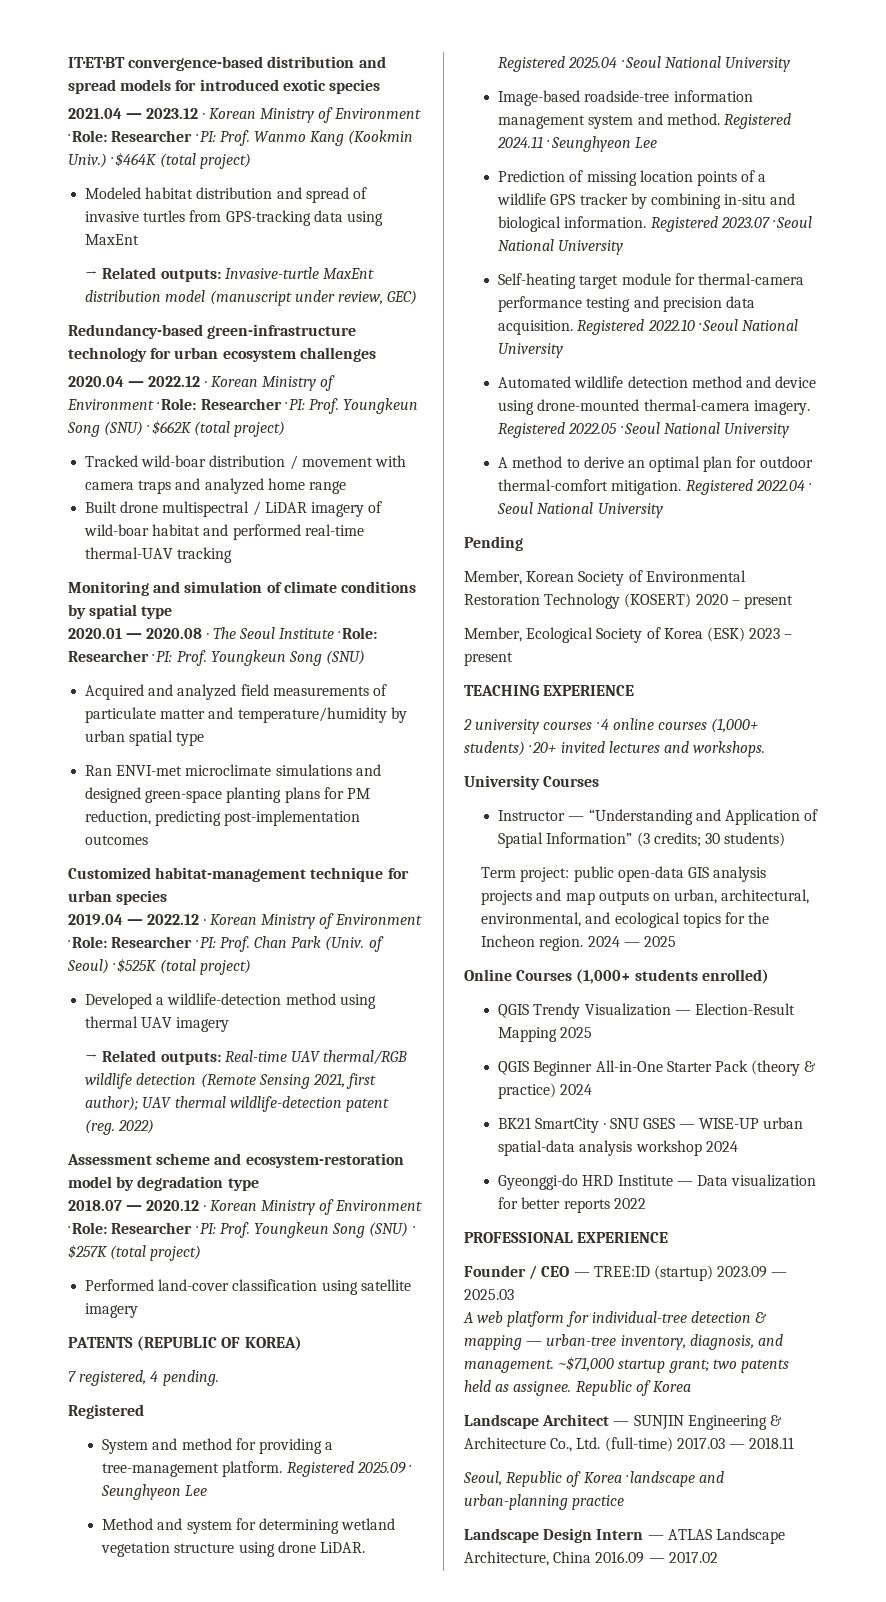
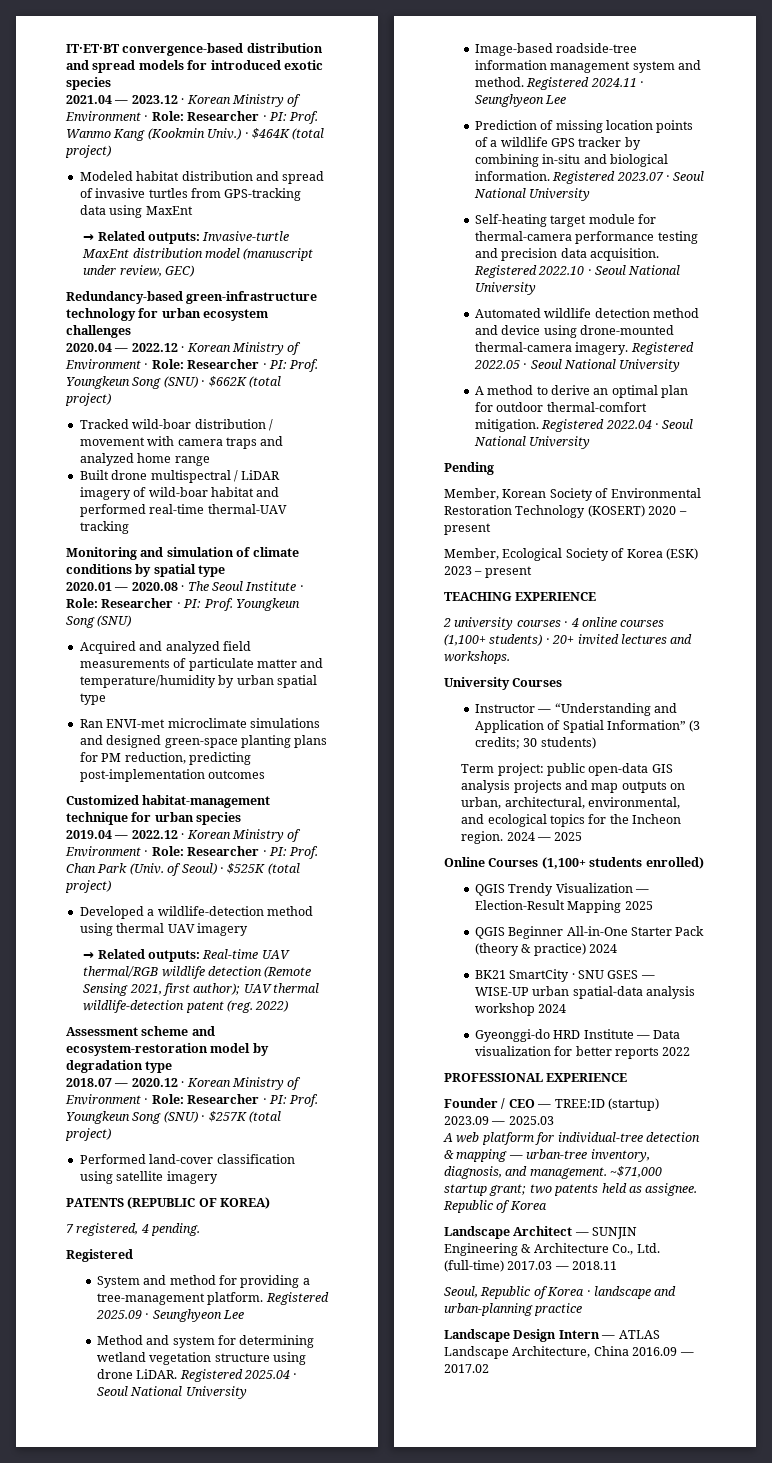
- 2 university courses · 4 online courses (1,000+ students) · 20+ invited lectures and workshops.
+ 2 university courses · 4 online courses (1,100+ students) · 20+ invited lectures and workshops.
- Online Courses (1,000+ students enrolled)
+ Online Courses (1,100+ students enrolled)

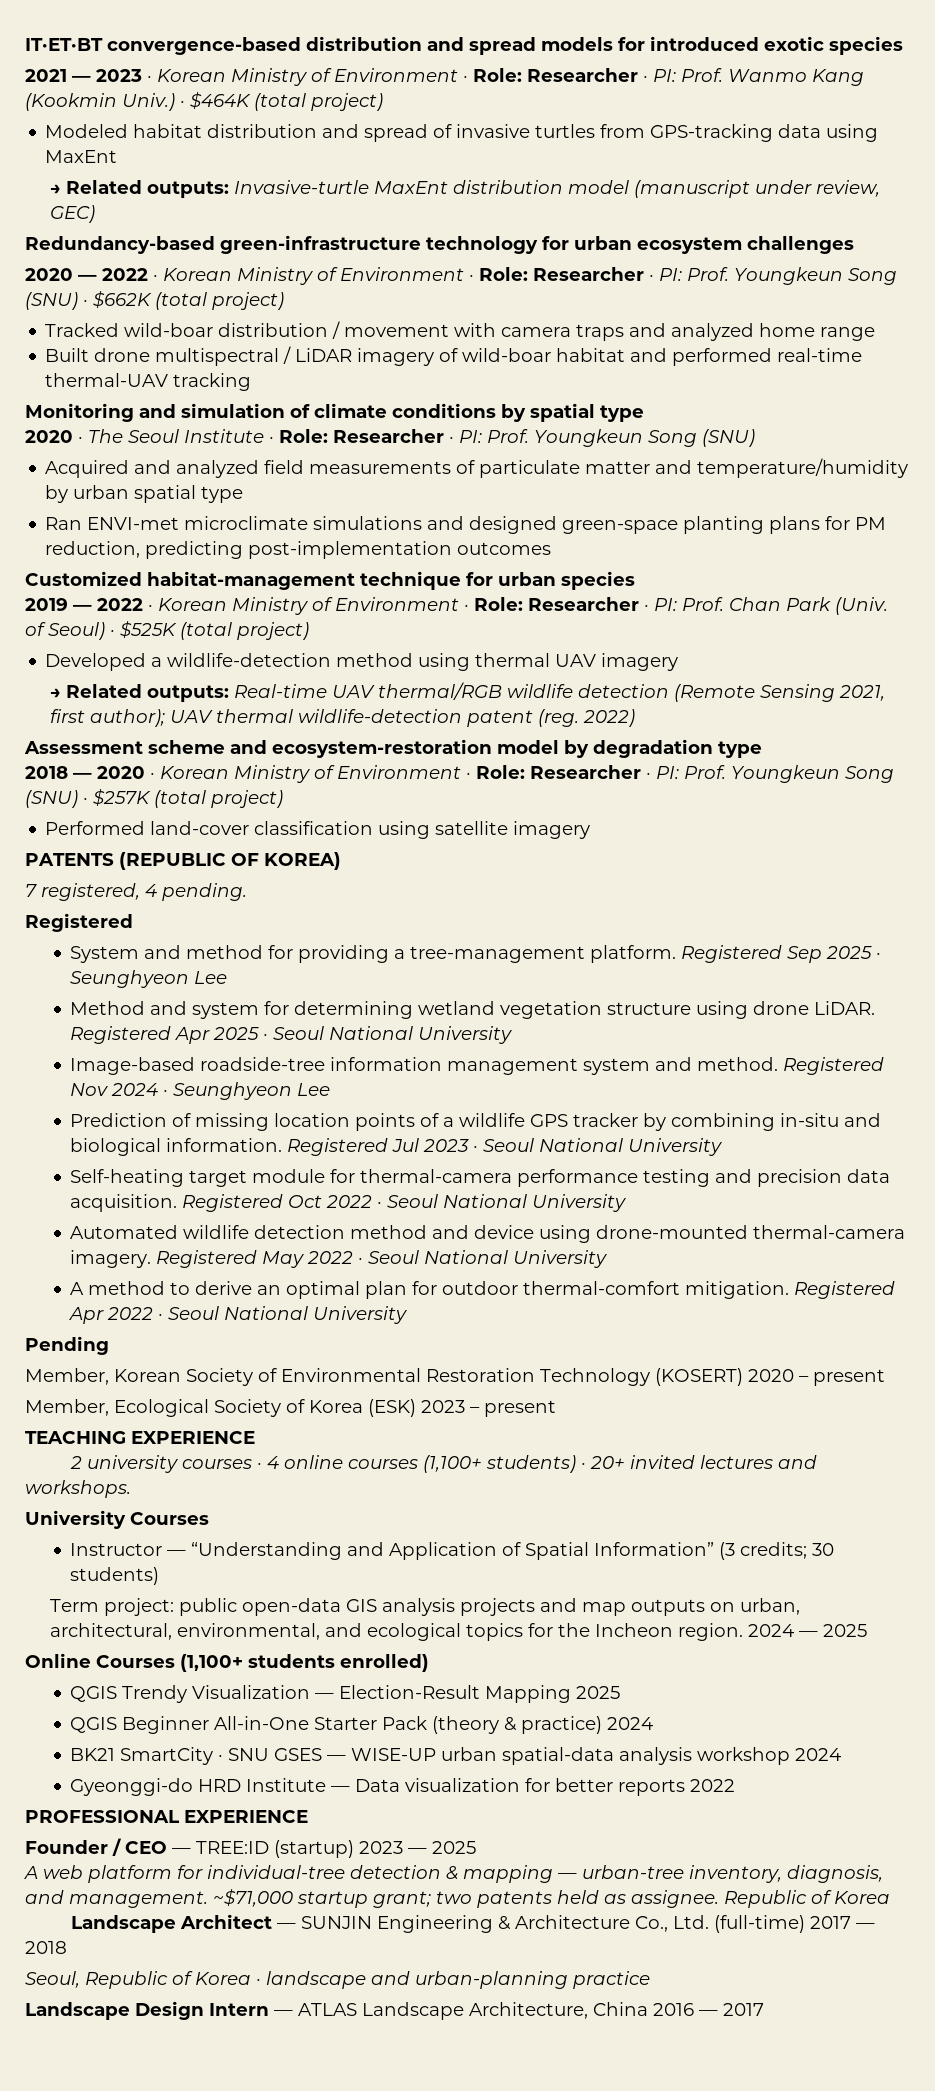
- 2021.04 — 2023.12 · Korean Ministry of Environment · Role: Researcher · PI: Prof. Wanmo Kang (Kookmin Univ.)
+ 2021 — 2023 · Korean Ministry of Environment · Role: Researcher · PI: Prof. Wanmo Kang (Kookmin Univ.)
- 2020.04 — 2022.12 · Korean Ministry of Environment · Role: Researcher · PI: Prof. Youngkeun Song (SNU) · $662K (total project)
+ 2020 — 2022 · Korean Ministry of Environment · Role: Researcher · PI: Prof. Youngkeun Song (SNU) · $662K (total project)
- 2020.01 — 2020.08 · The Seoul Institute · Role: Researcher · PI: Prof. Youngkeun Song (SNU)
+ 2020 · The Seoul Institute · Role: Researcher · PI: Prof. Youngkeun Song (SNU)
- 2019.04 — 2022.12 · Korean Ministry of Environment · Role: Researcher · PI: Prof. Chan Park (Univ. of Seoul) · $525K (total project)
+ 2019 — 2022 · Korean Ministry of Environment · Role: Researcher · PI: Prof. Chan Park (Univ. of Seoul) · $525K (total project)
- 2018.07 — 2020.12 · Korean Ministry of Environment · Role: Researcher · PI: Prof. Youngkeun Song (SNU) · $257K (total project)
+ 2018 — 2020 · Korean Ministry of Environment · Role: Researcher · PI: Prof. Youngkeun Song (SNU) · $257K (total project)
- Registered 2025.09 · Seunghyeon Lee
+ Registered Sep 2025 · Seunghyeon Lee
- Registered 2025.04 · Seoul National University
+ Registered Apr 2025 · Seoul National University
- Registered 2024.11 · Seunghyeon Lee
+ Registered Nov 2024 · Seunghyeon Lee
- Registered 2023.07 · Seoul National University
+ Registered Jul 2023 · Seoul National University
- Registered 2022.10 · Seoul National University
+ Registered Oct 2022 · Seoul National University
- Registered 2022.05 · Seoul National University
+ Registered May 2022 · Seoul National University
- Registered 2022.04 · Seoul National University
+ Registered Apr 2022 · Seoul National University
- Founder / CEO — TREE:ID (startup) 2023.09 — 2025.03
+ Founder / CEO — TREE:ID (startup) 2023 — 2025
- Landscape Architect — SUNJIN Engineering & Architecture Co., Ltd. (full-time) 2017.03 — 2018.11
+ Landscape Architect — SUNJIN Engineering & Architecture Co., Ltd. (full-time) 2017 — 2018
- Landscape Design Intern — ATLAS Landscape Architecture, China 2016.09 — 2017.02
+ Landscape Design Intern — ATLAS Landscape Architecture, China 2016 — 2017

